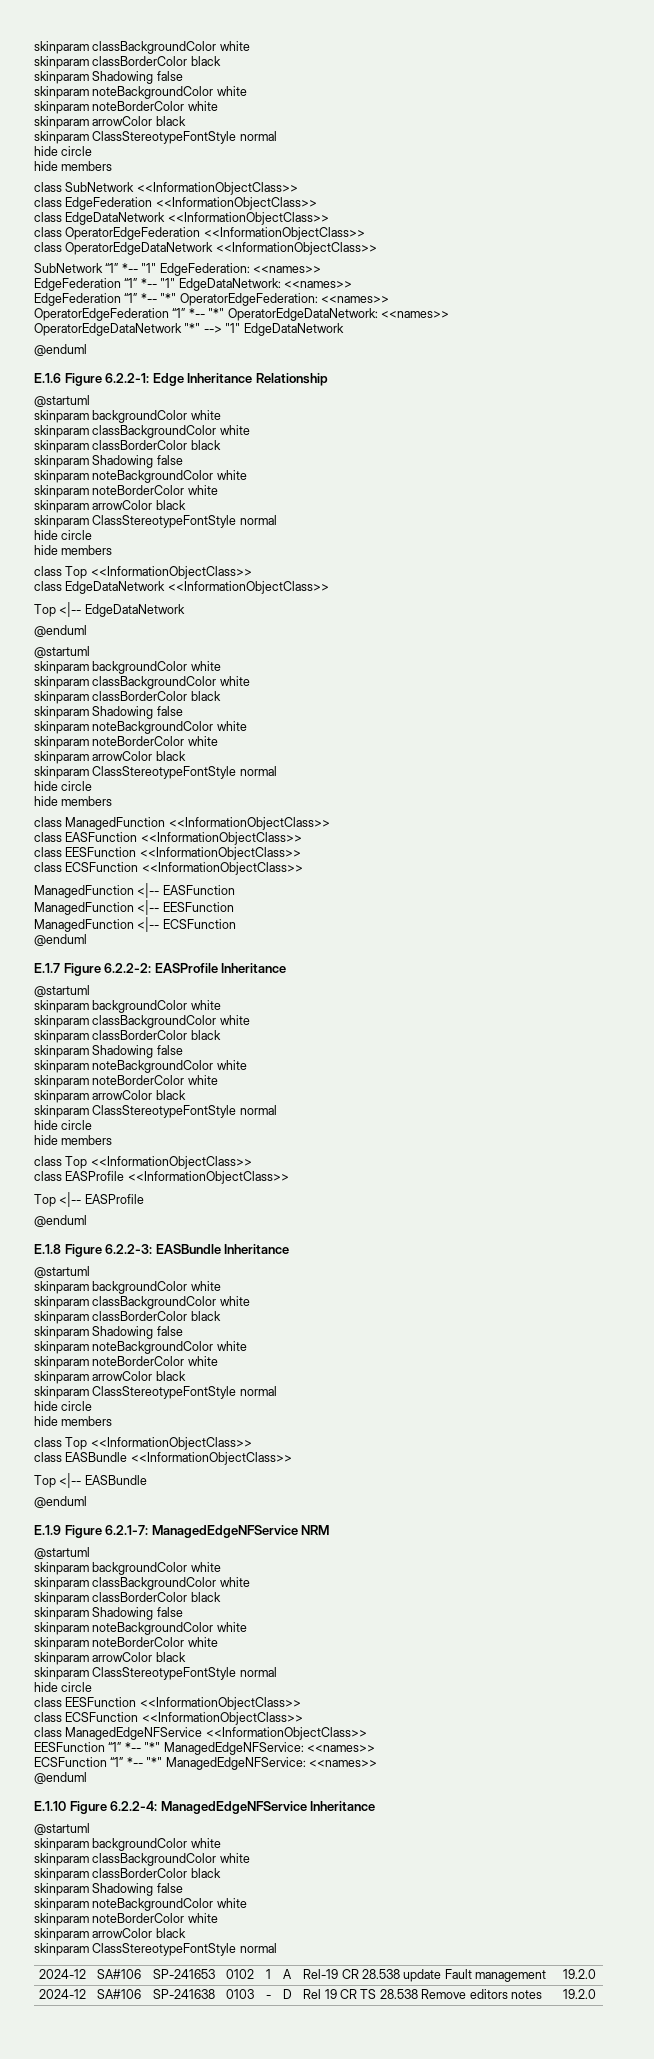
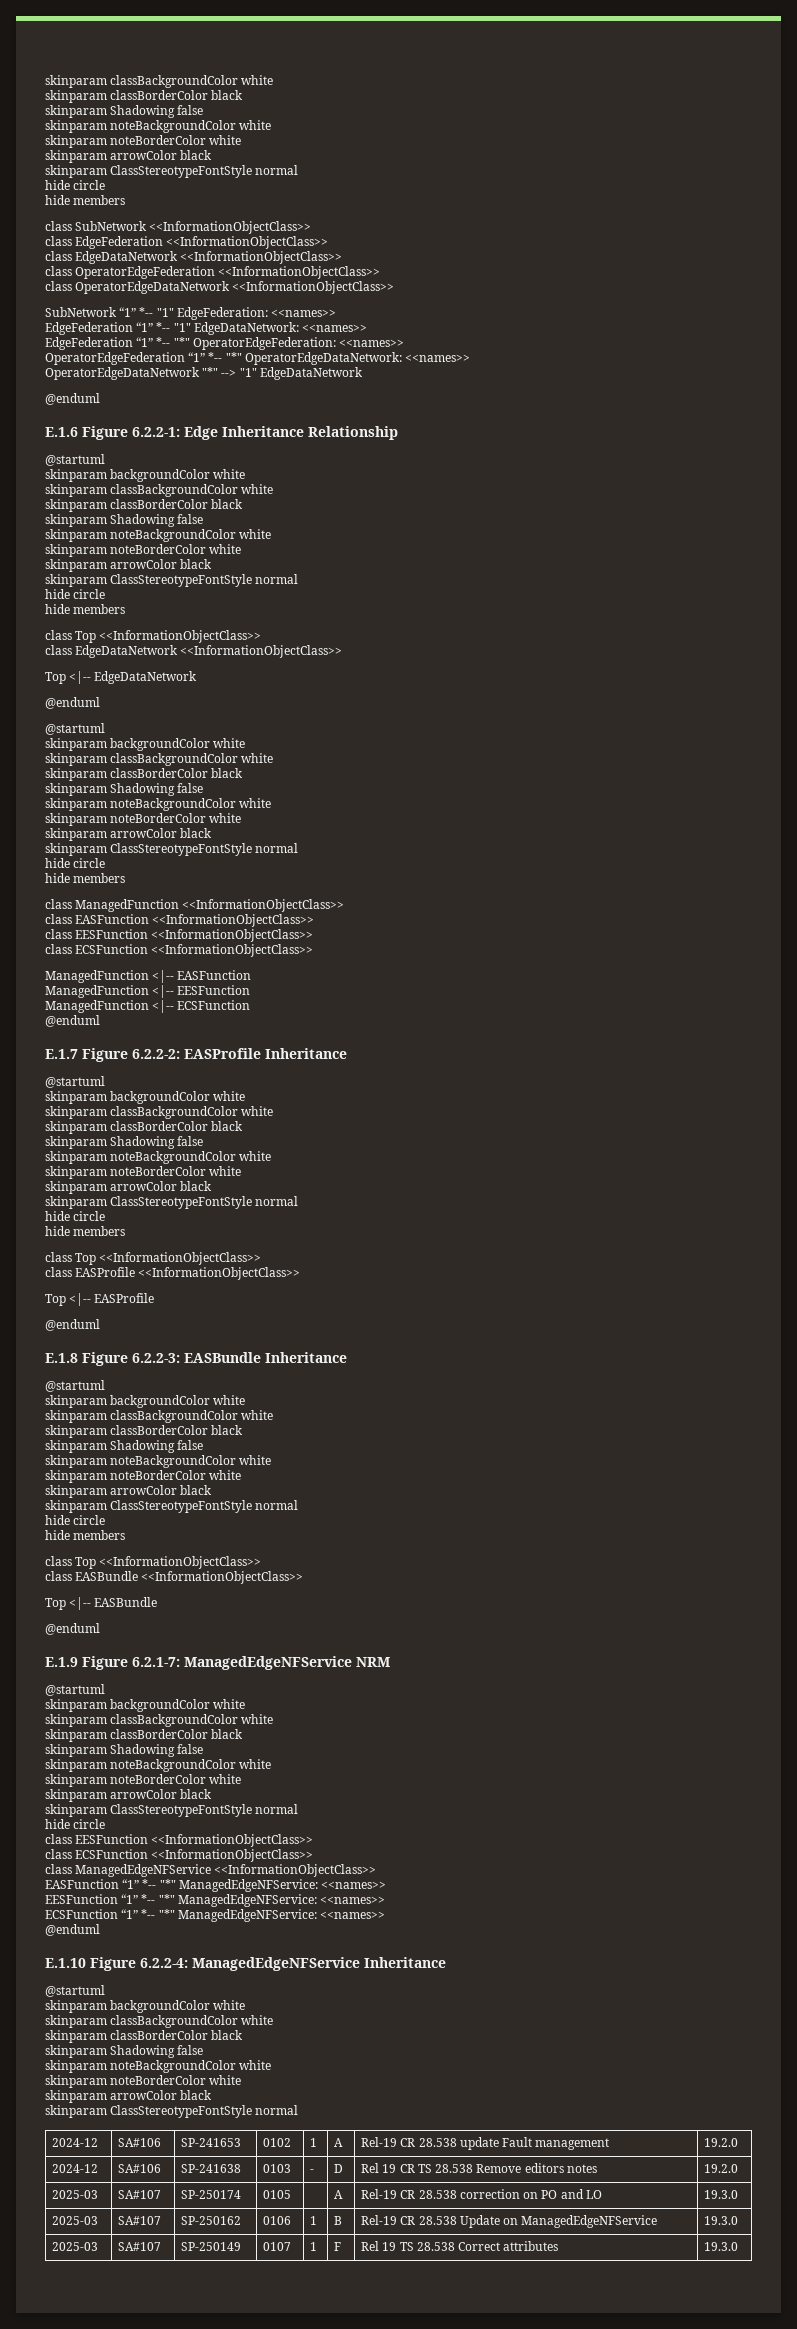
+ EASFunction “1” *-- "*" ManagedEdgeNFService: <<names>>
+ 2025-03 | SA#107 | SP-250174 | 0105 | | A | Rel-19 CR 28.538 correction on PO and LO | 19.3.0
+ 2025-03 | SA#107 | SP-250162 | 0106 | 1 | B | Rel-19 CR 28.538 Update on ManagedEdgeNFService | 19.3.0
+ 2025-03 | SA#107 | SP-250149 | 0107 | 1 | F | Rel 19 TS 28.538 Correct attributes | 19.3.0

